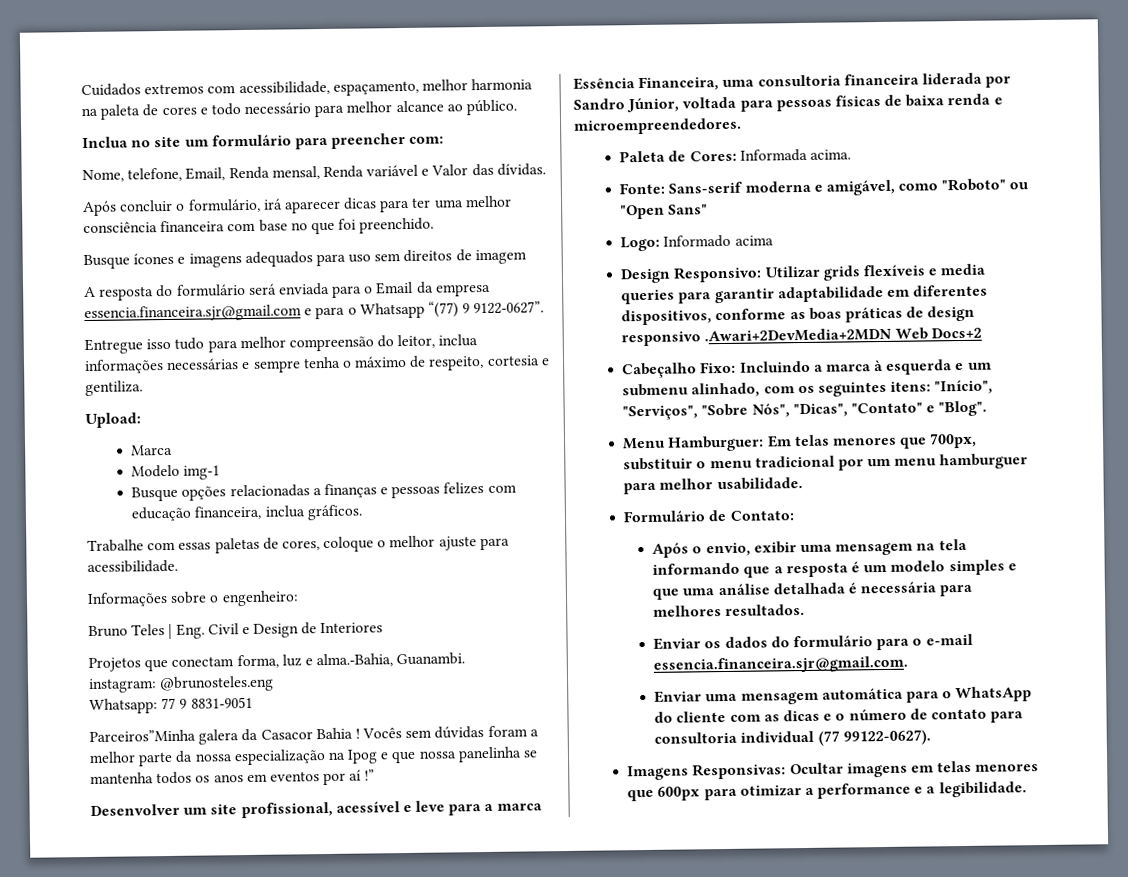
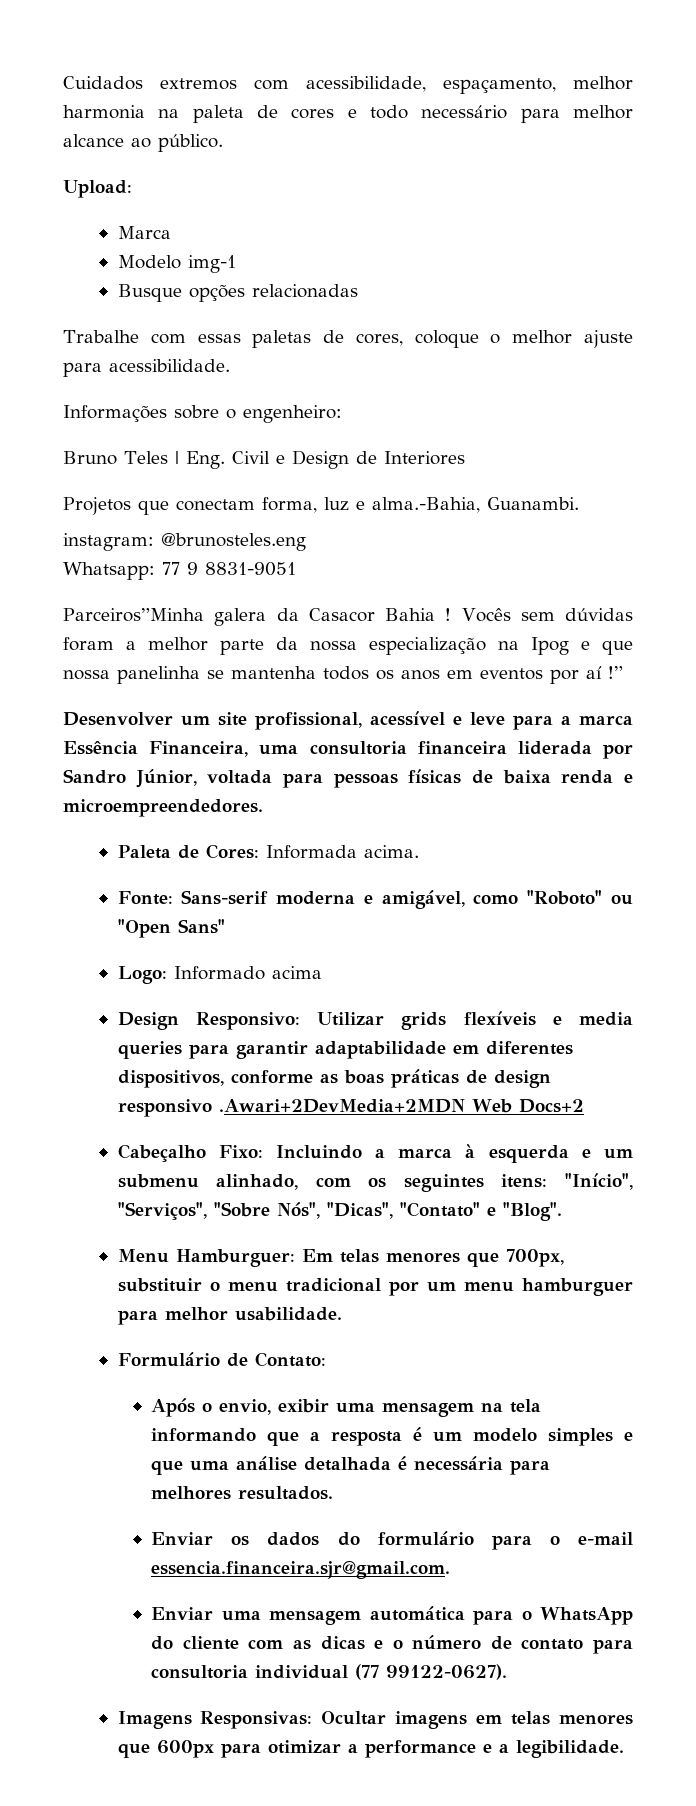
- Inclua no site um formulário para preencher com:
- Nome, telefone, Email, Renda mensal, Renda variável e Valor das dívidas.
- Após concluir o formulário, irá aparecer dicas para ter uma melhor consciência financeira com base no que foi preenchido.
- Busque ícones e imagens adequados para uso sem direitos de imagem
- A resposta do formulário será enviada para o Email da empresa essencia.financeira.sjr@gmail.com e para o Whatsapp “(77) 9 9122-0627”.
- Entregue isso tudo para melhor compreensão do leitor, inclua informações necessárias e sempre tenha o máximo de respeito, cortesia e gentiliza.
- Busque opções relacionadas a finanças e pessoas felizes com educação financeira, inclua gráficos.
+ Busque opções relacionadas

